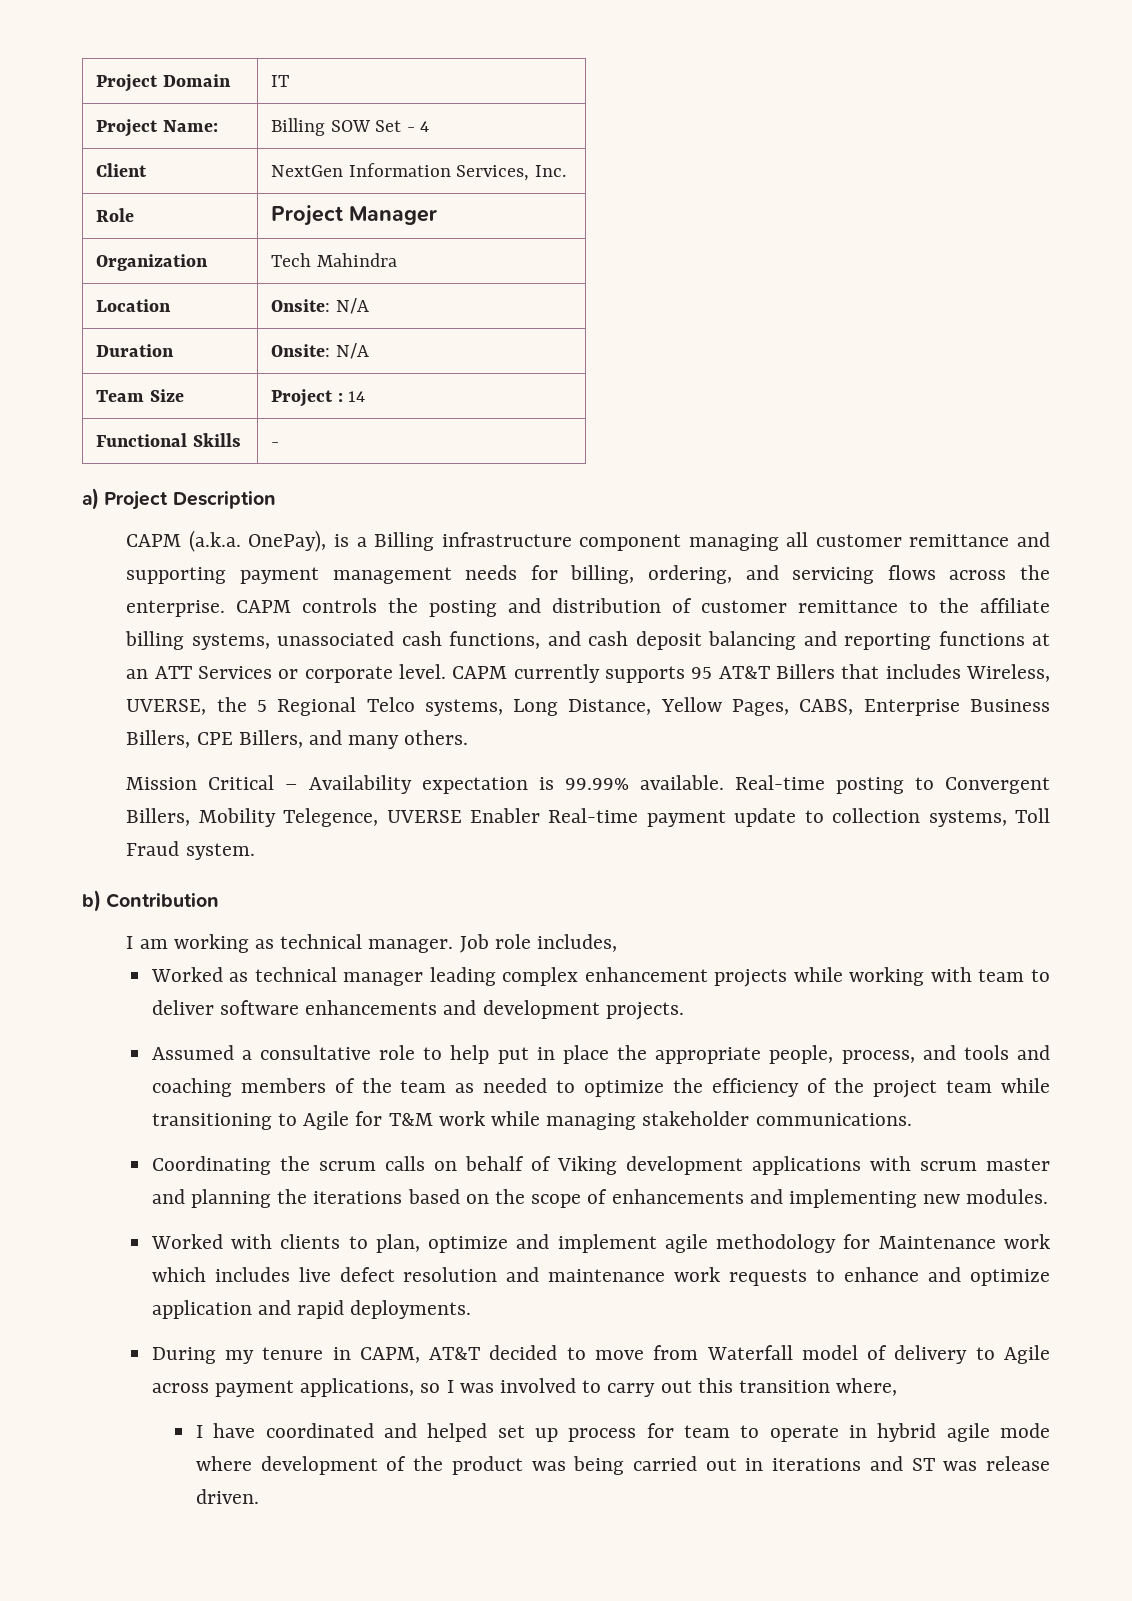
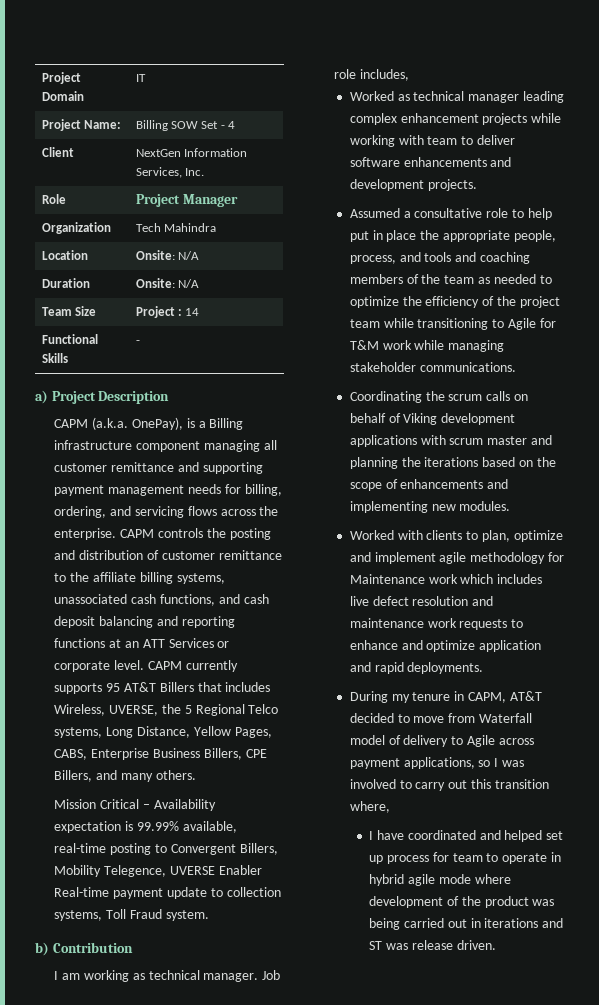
- Mission Critical – Availability expectation is 99.99% available. Real-time posting to Convergent Billers, Mobility Telegence, UVERSE Enabler Real-time payment update to collection systems, Toll Fraud system.
+ Mission Critical – Availability expectation is 99.99% available, real-time posting to Convergent Billers, Mobility Telegence, UVERSE Enabler Real-time payment update to collection systems, Toll Fraud system.

